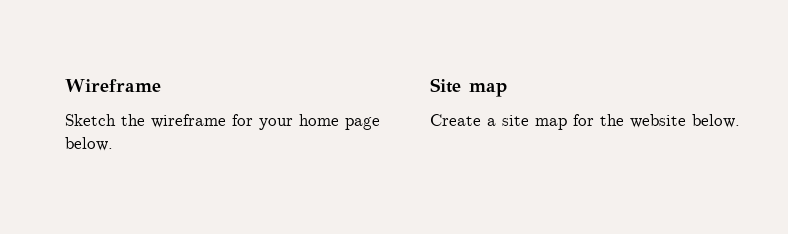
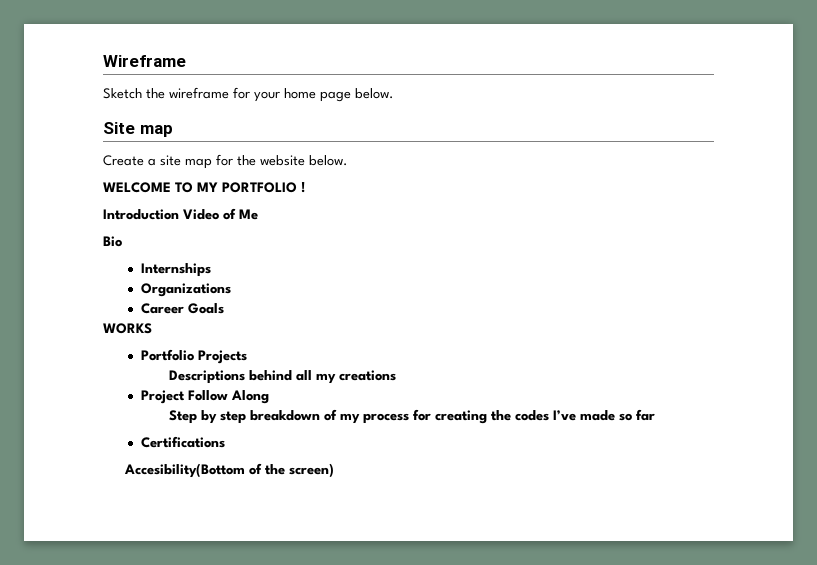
+ WELCOME TO MY PORTFOLIO !
+ Introduction Video of Me
+ Bio
+ Internships
+ Organizations
+ Career Goals
+ WORKS
+ Portfolio Projects
+ Descriptions behind all my creations
+ Project Follow Along
+ Step by step breakdown of my process for creating the codes I’ve made so far
+ Certifications
+ Accesibility(Bottom of the screen)

